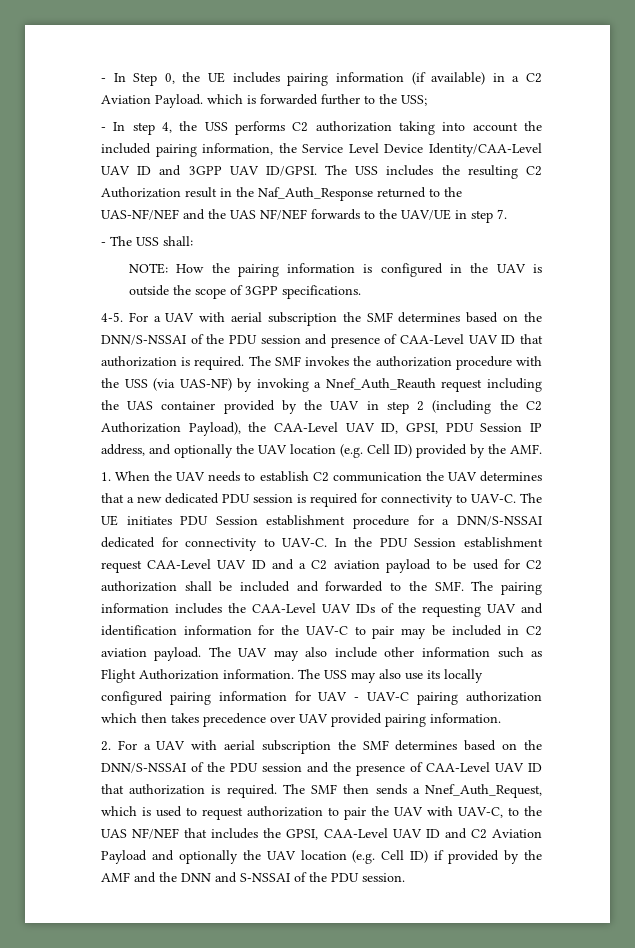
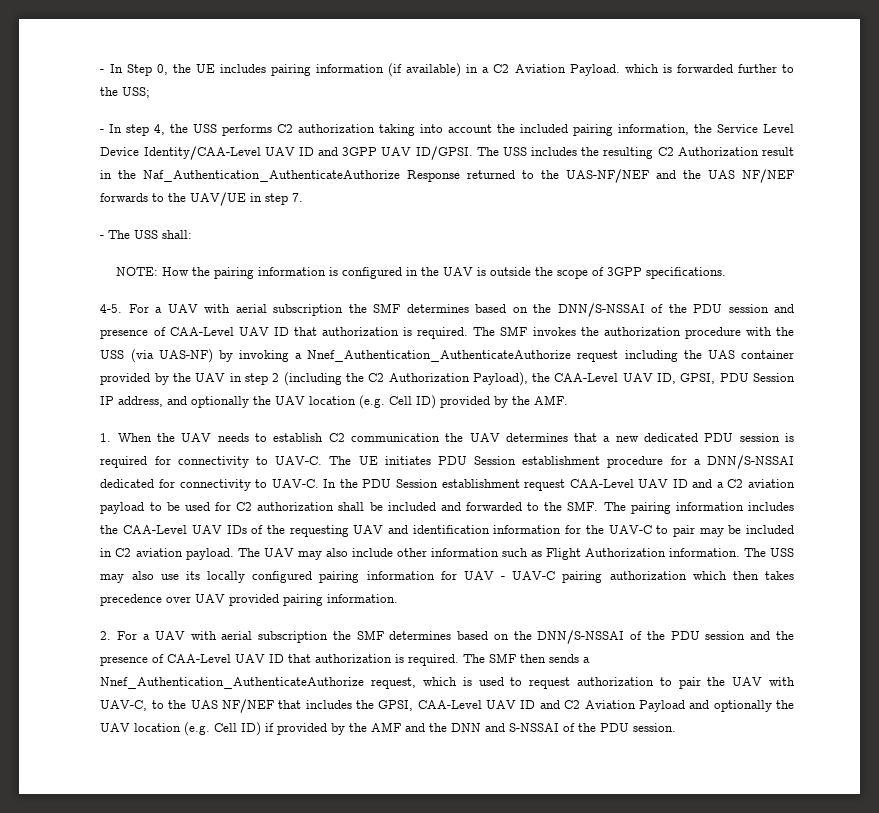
- The USS includes the resulting C2 Authorization result in the Naf_Auth_Response returned to the UAS-NF/NEF and the UAS NF/NEF forwards to the UAV/UE in step 7.
+ The USS includes the resulting C2 Authorization result in the Naf_Authentication_AuthenticateAuthorize Response returned to the UAS-NF/NEF and the UAS NF/NEF forwards to the UAV/UE in step 7.
- The SMF invokes the authorization procedure with the USS (via UAS-NF) by invoking a Nnef_Auth_Reauth request including the UAS container provided by the UAV in step 2 (including the C2 Authorization Payload), the CAA-Level UAV ID, GPSI, PDU Session IP address, and optionally the UAV location (e.g. Cell ID) provided by the AMF.
+ The SMF invokes the authorization procedure with the USS (via UAS-NF) by invoking a Nnef_Authentication_AuthenticateAuthorize request including the UAS container provided by the UAV in step 2 (including the C2 Authorization Payload), the CAA-Level UAV ID, GPSI, PDU Session IP address, and optionally the UAV location (e.g. Cell ID) provided by the AMF.
- The SMF then sends a Nnef_Auth_Request, which is used to request authorization to pair the UAV with UAV-C, to the UAS NF/NEF that includes the GPSI, CAA-Level UAV ID and C2 Aviation Payload and optionally the UAV location (e.g. Cell ID) if provided by the AMF and the DNN and S-NSSAI of the PDU session.
+ The SMF then sends a Nnef_Authentication_AuthenticateAuthorize request, which is used to request authorization to pair the UAV with UAV-C, to the UAS NF/NEF that includes the GPSI, CAA-Level UAV ID and C2 Aviation Payload and optionally the UAV location (e.g. Cell ID) if provided by the AMF and the DNN and S-NSSAI of the PDU session.

